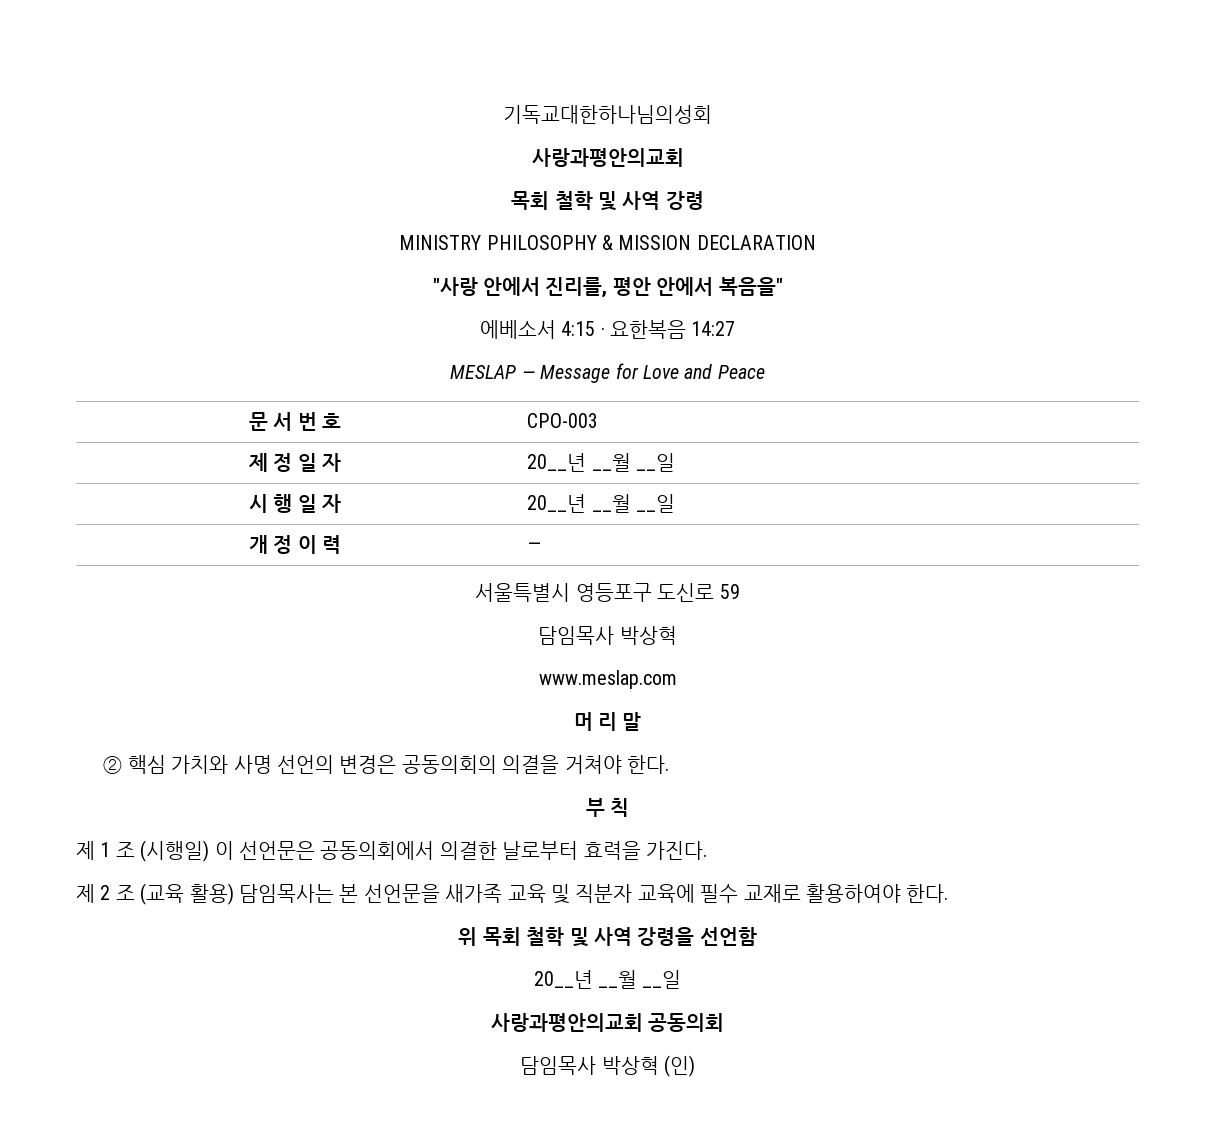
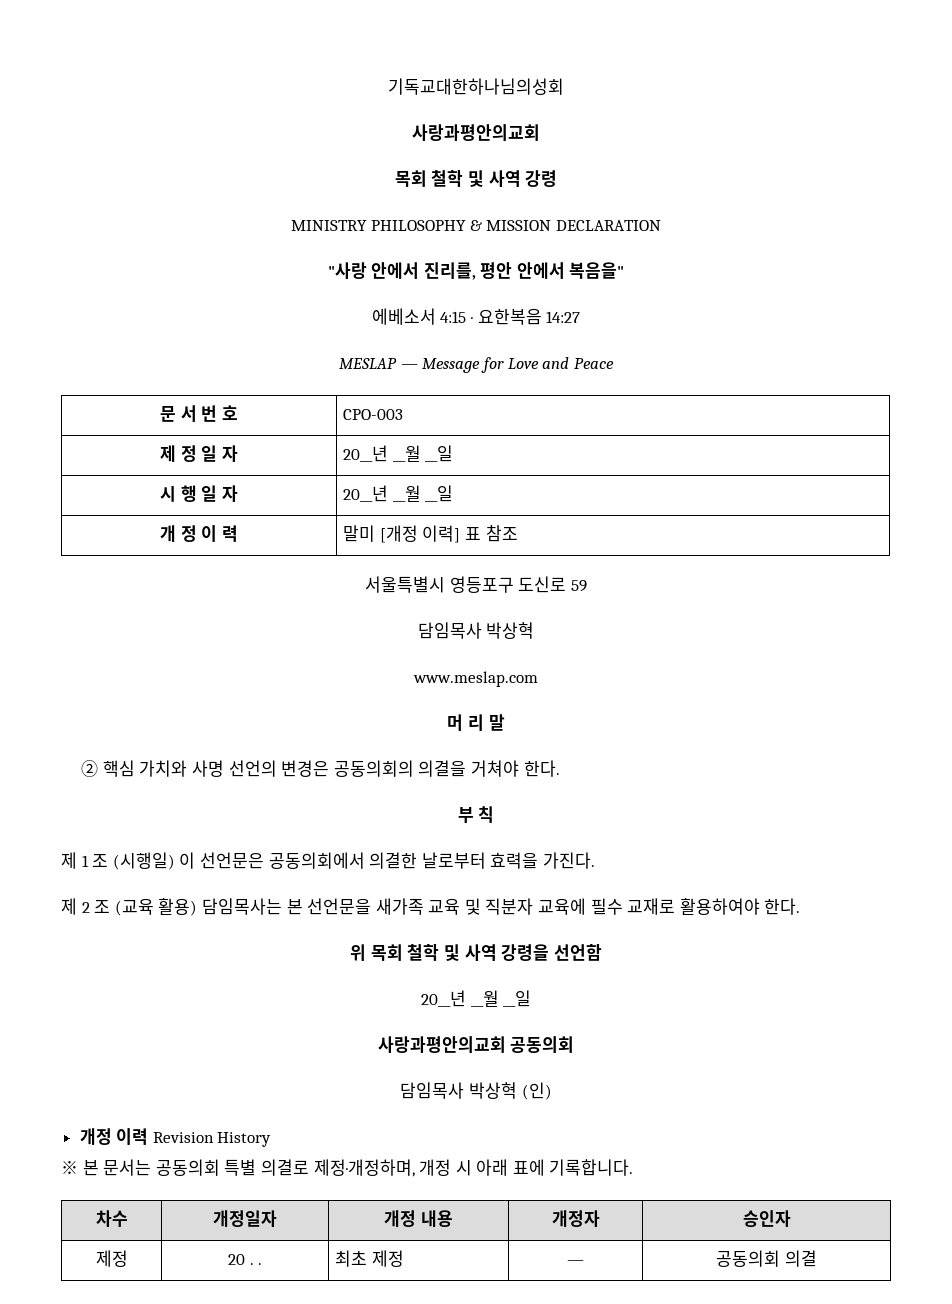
- 개 정 이 력 | —
+ 개 정 이 력 | 말미 [개정 이력] 표 참조
+ 개정 이력 Revision History
+ ※ 본 문서는 공동의회 특별 의결로 제정·개정하며, 개정 시 아래 표에 기록합니다.
+ 차수 | 개정일자 | 개정 내용 | 개정자 | 승인자
+ 제정 | 20 . . | 최초 제정 | — | 공동의회 의결

